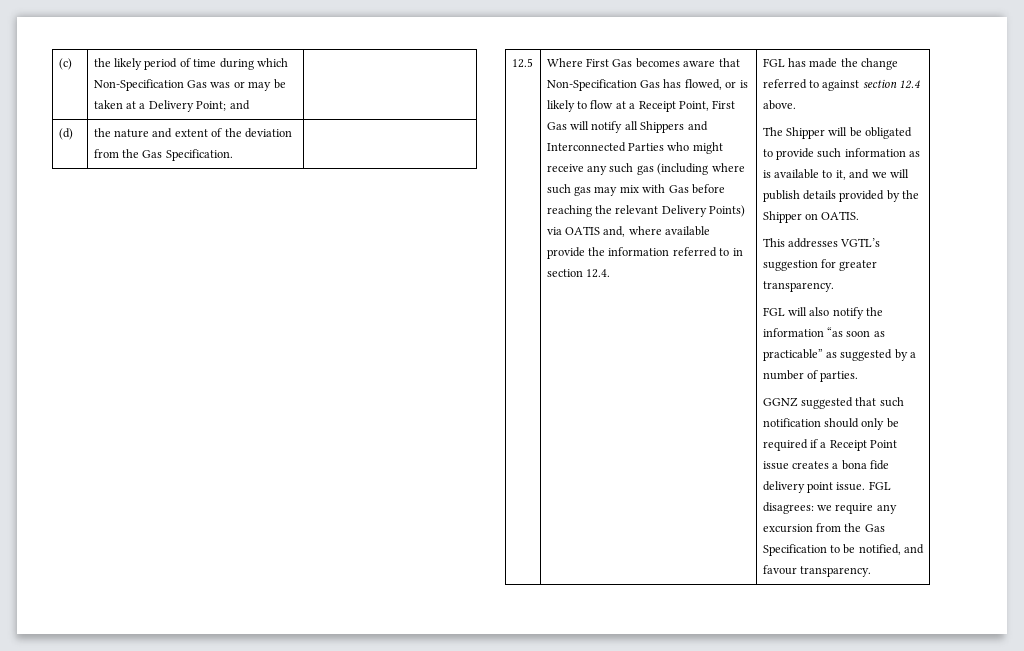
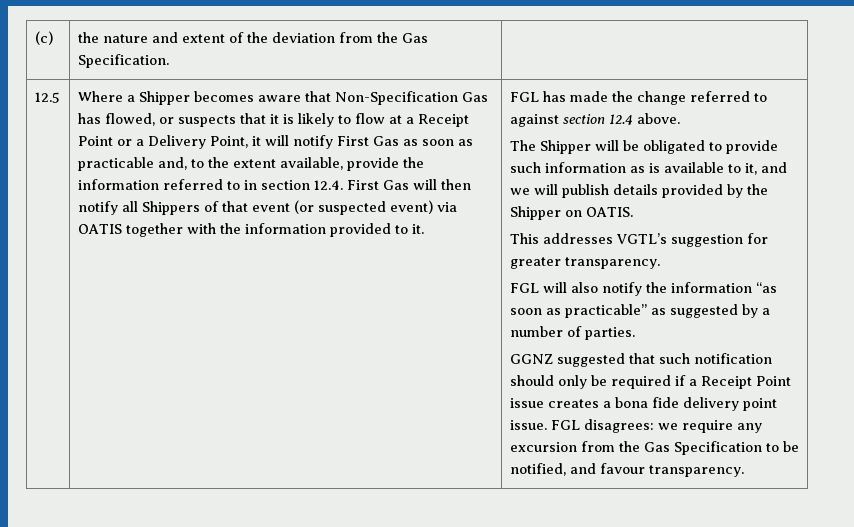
- (c) | the likely period of time during which Non-Specification Gas was or may be taken at a Delivery Point; and |
- (d) | the nature and extent of the deviation from the Gas Specification. |
+ (c) | the nature and extent of the deviation from the Gas Specification. |
- Where First Gas becomes aware that Non-Specification Gas has flowed, or is likely to flow at a Receipt Point, First Gas will notify all Shippers and Interconnected Parties who might receive any such gas (including where such gas may mix with Gas before reaching the relevant Delivery Points) via OATIS and, where available provide the information referred to in section 12.4.
+ Where a Shipper becomes aware that Non-Specification Gas has flowed, or suspects that it is likely to flow at a Receipt Point or a Delivery Point, it will notify First Gas as soon as practicable and, to the extent available, provide the information referred to in section 12.4. First Gas will then notify all Shippers of that event (or suspected event) via OATIS together with the information provided to it.

